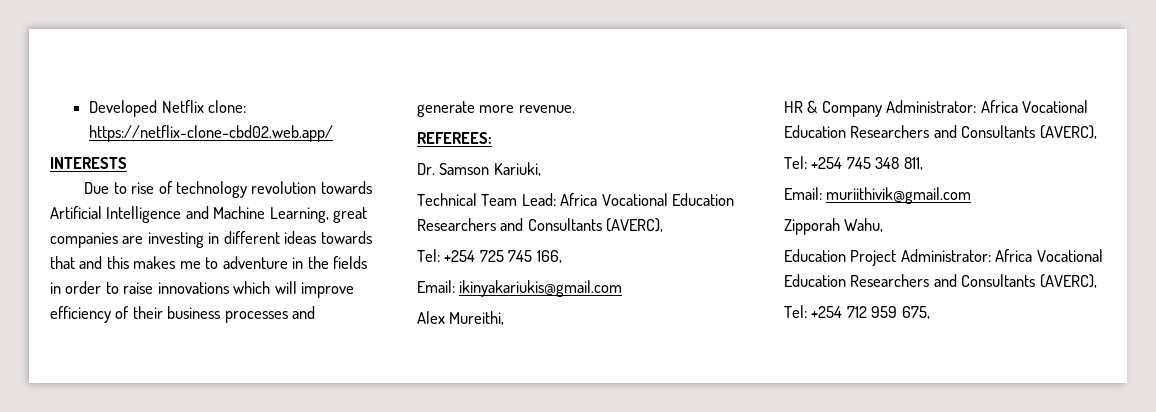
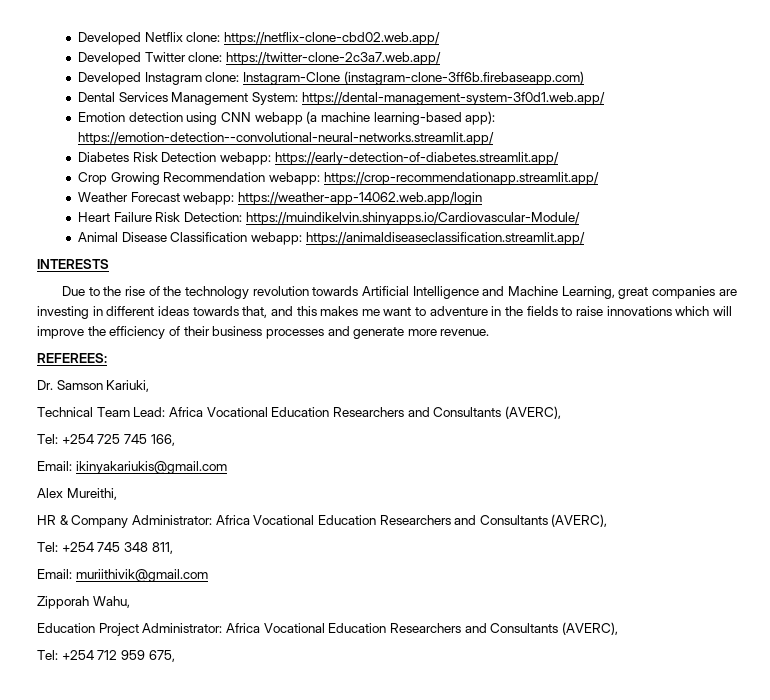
+ Developed Twitter clone: https://twitter-clone-2c3a7.web.app/
+ Developed Instagram clone: Instagram-Clone (instagram-clone-3ff6b.firebaseapp.com)
+ Dental Services Management System: https://dental-management-system-3f0d1.web.app/
+ Emotion detection using CNN webapp (a machine learning-based app): https://emotion-detection--convolutional-neural-networks.streamlit.app/
+ Diabetes Risk Detection webapp: https://early-detection-of-diabetes.streamlit.app/
+ Crop Growing Recommendation webapp: https://crop-recommendationapp.streamlit.app/
+ Weather Forecast webapp: https://weather-app-14062.web.app/login
+ Heart Failure Risk Detection: https://muindikelvin.shinyapps.io/Cardiovascular-Module/
+ Animal Disease Classification webapp: https://animaldiseaseclassification.streamlit.app/
- Due to rise of technology revolution towards Artificial Intelligence and Machine Learning, great companies are investing in different ideas towards that and this makes me to adventure in the fields in order to raise innovations which will improve efficiency of their business processes and generate more revenue.
+ Due to the rise of the technology revolution towards Artificial Intelligence and Machine Learning, great companies are investing in different ideas towards that, and this makes me want to adventure in the fields to raise innovations which will improve the efficiency of their business processes and generate more revenue.

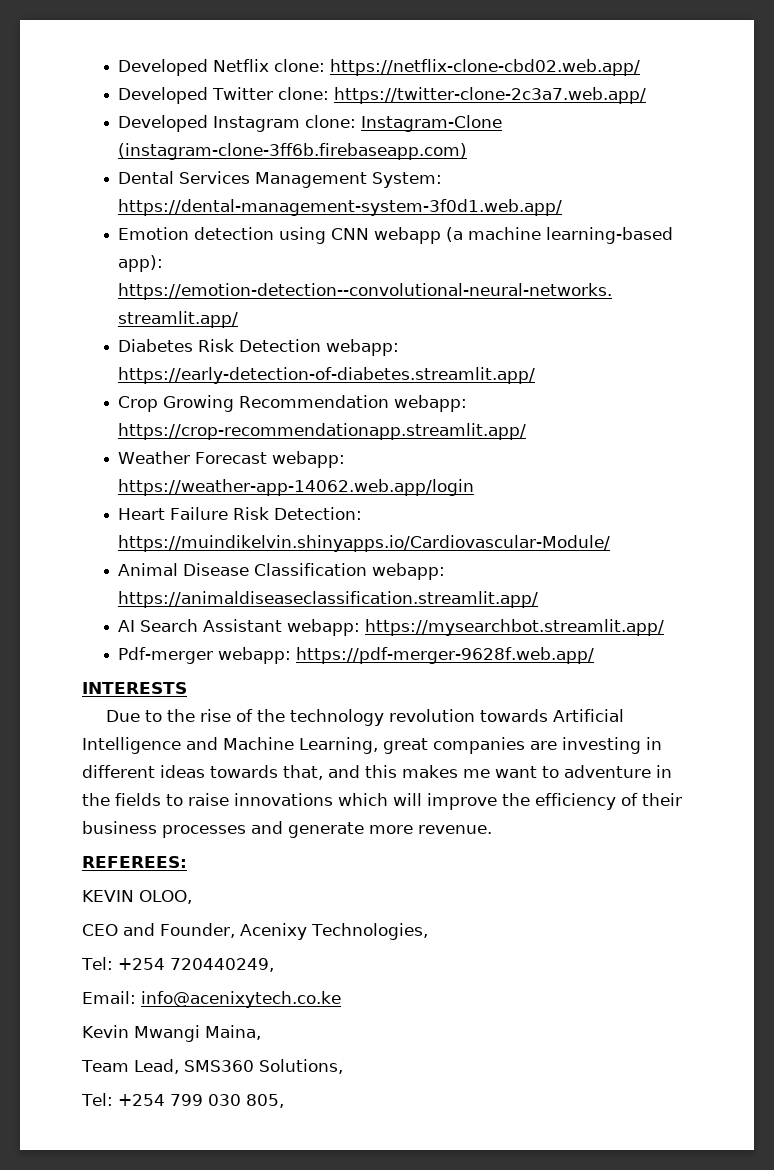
+ AI Search Assistant webapp: https://mysearchbot.streamlit.app/
+ Pdf-merger webapp: https://pdf-merger-9628f.web.app/
- Dr. Samson Kariuki,
- Technical Team Lead: Africa Vocational Education Researchers and Consultants (AVERC),
- Tel: +254 725 745 166,
- Email: ikinyakariukis@gmail.com
- Alex Mureithi,
- HR & Company Administrator: Africa Vocational Education Researchers and Consultants (AVERC),
- Tel: +254 745 348 811,
- Email: muriithivik@gmail.com
- Zipporah Wahu,
- Education Project Administrator: Africa Vocational Education Researchers and Consultants (AVERC),
- Tel: +254 712 959 675,
+ KEVIN OLOO,
+ CEO and Founder, Acenixy Technologies,
+ Tel: +254 720440249,
+ Email: info@acenixytech.co.ke
+ Kevin Mwangi Maina,
+ Team Lead, SMS360 Solutions,
+ Tel: +254 799 030 805,

